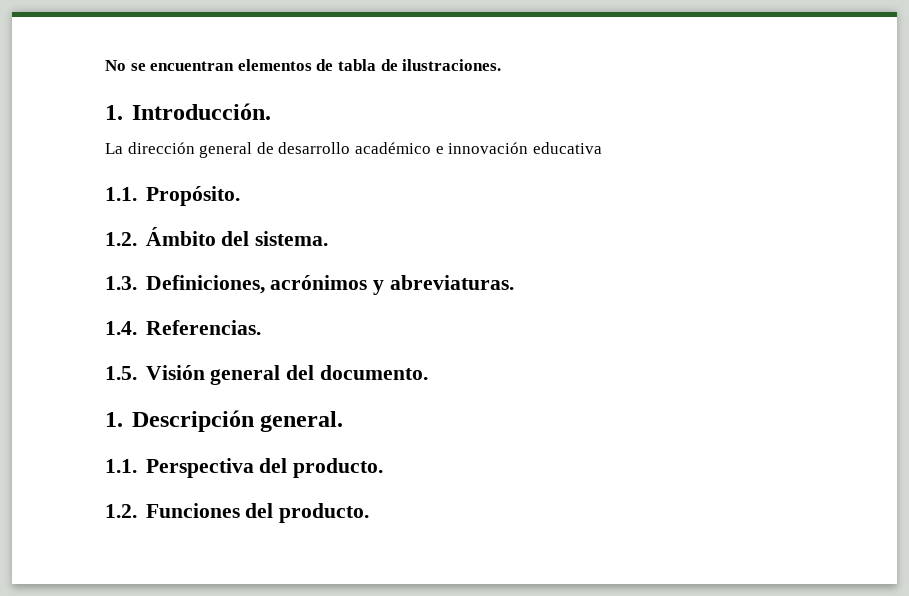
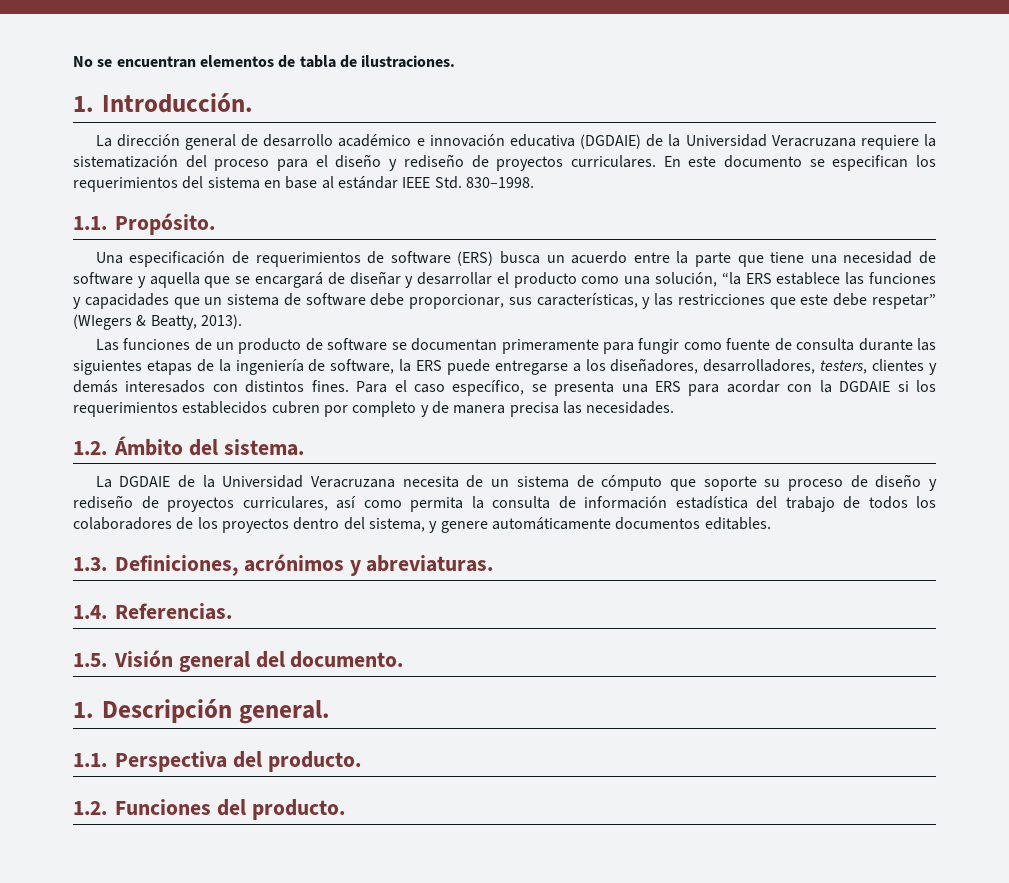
- La dirección general de desarrollo académico e innovación educativa
+ La dirección general de desarrollo académico e innovación educativa (DGDAIE) de la Universidad Veracruzana requiere la sistematización del proceso para el diseño y rediseño de proyectos curriculares. En este documento se especifican los requerimientos del sistema en base al estándar IEEE Std. 830–1998.
  1.1. Propósito.
+ Una especificación de requerimientos de software (ERS) busca un acuerdo entre la parte que tiene una necesidad de software y aquella que se encargará de diseñar y desarrollar el producto como una solución, “la ERS establece las funciones y capacidades que un sistema de software debe proporcionar, sus características, y las restricciones que este debe respetar” (WIegers & Beatty, 2013).
+ Las funciones de un producto de software se documentan primeramente para fungir como fuente de consulta durante las siguientes etapas de la ingeniería de software, la ERS puede entregarse a los diseñadores, desarrolladores, testers, clientes y demás interesados con distintos fines. Para el caso específico, se presenta una ERS para acordar con la DGDAIE si los requerimientos establecidos cubren por completo y de manera precisa las necesidades.
  1.2. Ámbito del sistema.
+ La DGDAIE de la Universidad Veracruzana necesita de un sistema de cómputo que soporte su proceso de diseño y rediseño de proyectos curriculares, así como permita la consulta de información estadística del trabajo de todos los colaboradores de los proyectos dentro del sistema, y genere automáticamente documentos editables.

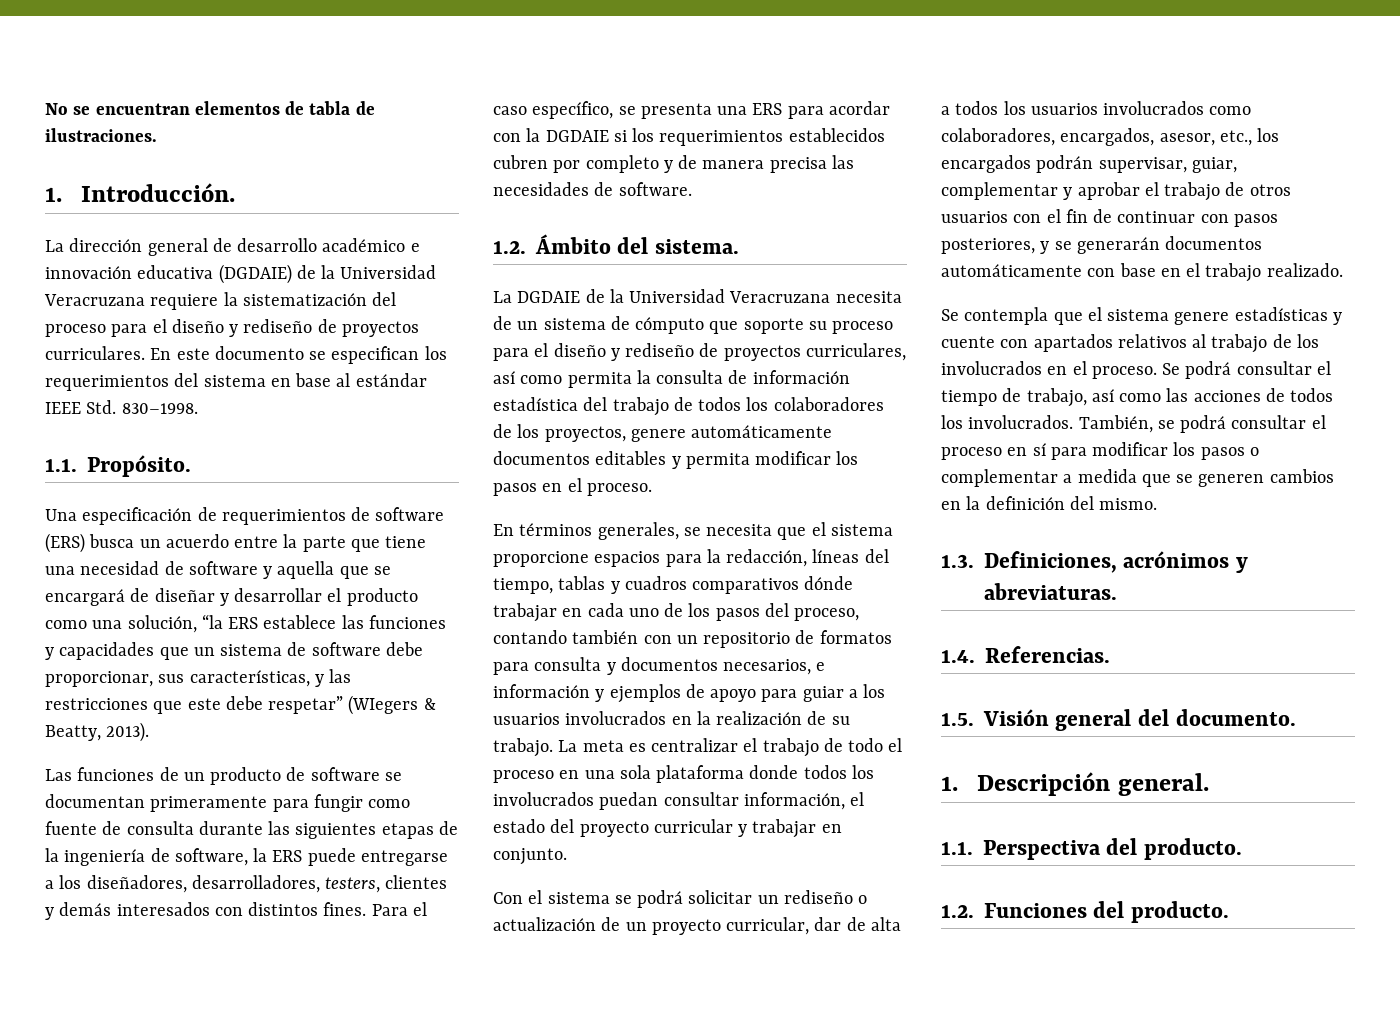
- Para el caso específico, se presenta una ERS para acordar con la DGDAIE si los requerimientos establecidos cubren por completo y de manera precisa las necesidades.
+ Para el caso específico, se presenta una ERS para acordar con la DGDAIE si los requerimientos establecidos cubren por completo y de manera precisa las necesidades de software.
- La DGDAIE de la Universidad Veracruzana necesita de un sistema de cómputo que soporte su proceso de diseño y rediseño de proyectos curriculares, así como permita la consulta de información estadística del trabajo de todos los colaboradores de los proyectos dentro del sistema, y genere automáticamente documentos editables.
+ La DGDAIE de la Universidad Veracruzana necesita de un sistema de cómputo que soporte su proceso para el diseño y rediseño de proyectos curriculares, así como permita la consulta de información estadística del trabajo de todos los colaboradores de los proyectos, genere automáticamente documentos editables y permita modificar los pasos en el proceso.
+ En términos generales, se necesita que el sistema proporcione espacios para la redacción, líneas del tiempo, tablas y cuadros comparativos dónde trabajar en cada uno de los pasos del proceso, contando también con un repositorio de formatos para consulta y documentos necesarios, e información y ejemplos de apoyo para guiar a los usuarios involucrados en la realización de su trabajo. La meta es centralizar el trabajo de todo el proceso en una sola plataforma donde todos los involucrados puedan consultar información, el estado del proyecto curricular y trabajar en conjunto.
+ Con el sistema se podrá solicitar un rediseño o actualización de un proyecto curricular, dar de alta a todos los usuarios involucrados como colaboradores, encargados, asesor, etc., los encargados podrán supervisar, guiar, complementar y aprobar el trabajo de otros usuarios con el fin de continuar con pasos posteriores, y se generarán documentos automáticamente con base en el trabajo realizado.
+ Se contempla que el sistema genere estadísticas y cuente con apartados relativos al trabajo de los involucrados en el proceso. Se podrá consultar el tiempo de trabajo, así como las acciones de todos los involucrados. También, se podrá consultar el proceso en sí para modificar los pasos o complementar a medida que se generen cambios en la definición del mismo.

